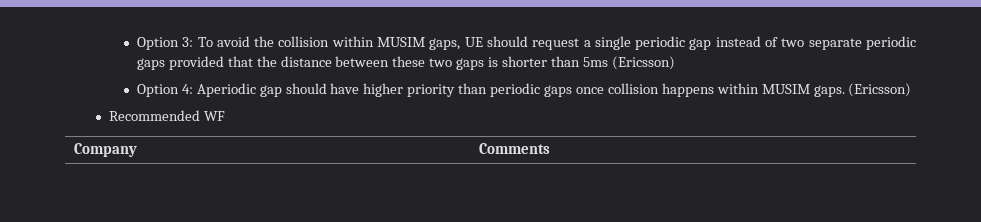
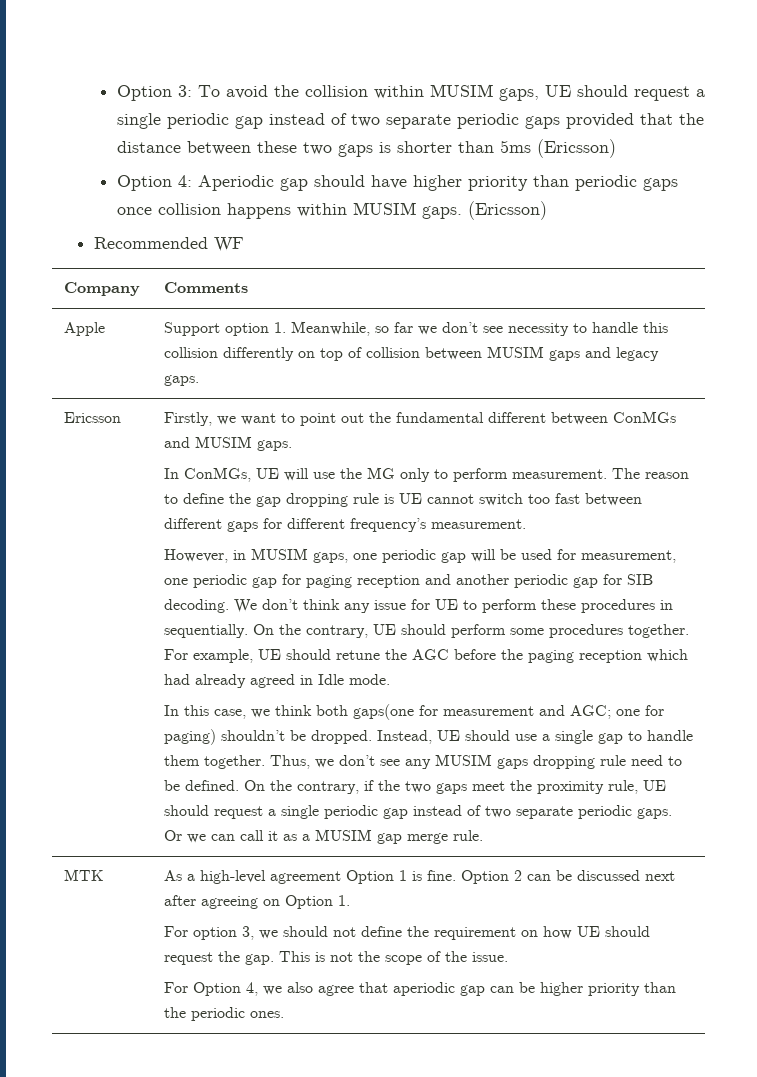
+ Apple | Support option 1. Meanwhile, so far we don’t see necessity to handle this collision differently on top of collision between MUSIM gaps and legacy gaps.
+ Ericsson | Firstly, we want to point out the fundamental different between ConMGs and MUSIM gaps.
+ In ConMGs, UE will use the MG only to perform measurement. The reason to define the gap dropping rule is UE cannot switch too fast between different gaps for different frequency’s measurement.
+ However, in MUSIM gaps, one periodic gap will be used for measurement, one periodic gap for paging reception and another periodic gap for SIB decoding. We don’t think any issue for UE to perform these procedures in sequentially. On the contrary, UE should perform some procedures together. For example, UE should retune the AGC before the paging reception which had already agreed in Idle mode.
+ In this case, we think both gaps(one for measurement and AGC; one for paging) shouldn’t be dropped. Instead, UE should use a single gap to handle them together. Thus, we don’t see any MUSIM gaps dropping rule need to be defined. On the contrary, if the two gaps meet the proximity rule, UE should request a single periodic gap instead of two separate periodic gaps. Or we can call it as a MUSIM gap merge rule.
+ MTK | As a high-level agreement Option 1 is fine. Option 2 can be discussed next after agreeing on Option 1.
+ For option 3, we should not define the requirement on how UE should request the gap. This is not the scope of the issue.
+ For Option 4, we also agree that aperiodic gap can be higher priority than the periodic ones.

